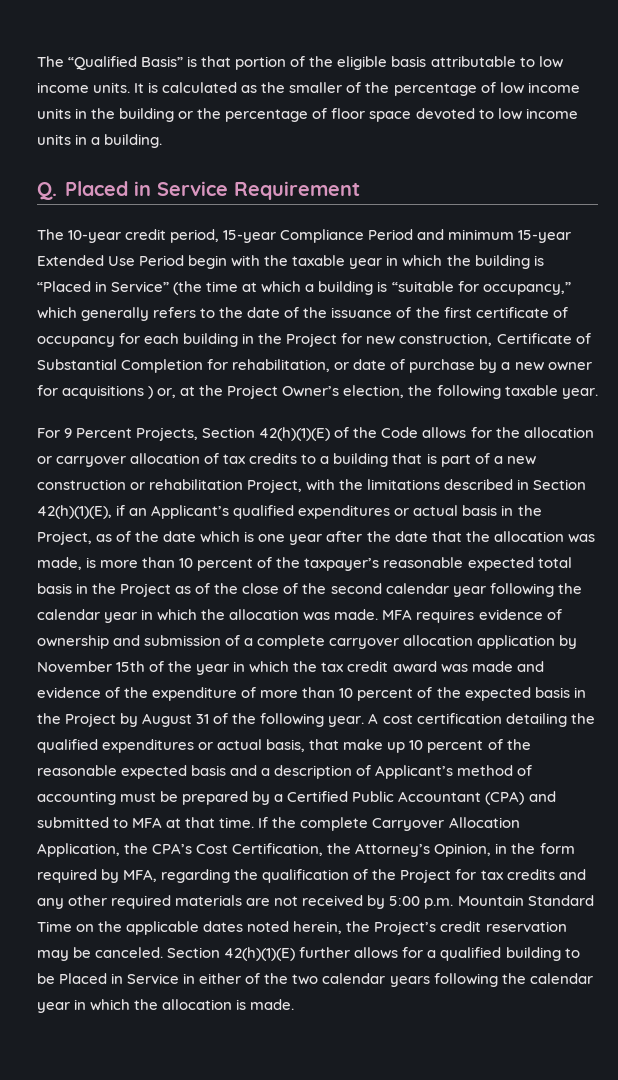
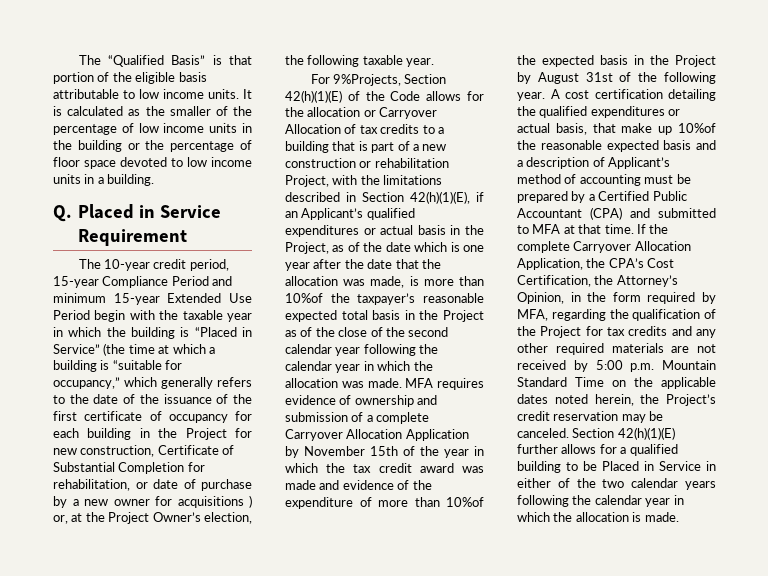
- For 9 Percent Projects, Section 42(h)(1)(E) of the Code allows for the allocation or carryover allocation of tax credits to a building that is part of a new construction or rehabilitation Project, with the limitations described in Section 42(h)(1)(E), if an Applicant’s qualified expenditures or actual basis in the Project, as of the date which is one year after the date that the allocation was made, is more than 10 percent of the taxpayer’s reasonable expected total basis in the Project as of the close of the second calendar year following the calendar year in which the allocation was made.
+ For 9%Projects, Section 42(h)(1)(E) of the Code allows for the allocation or Carryover Allocation of tax credits to a building that is part of a new construction or rehabilitation Project, with the limitations described in Section 42(h)(1)(E), if an Applicant’s qualified expenditures or actual basis in the Project, as of the date which is one year after the date that the allocation was made, is more than 10%of the taxpayer’s reasonable expected total basis in the Project as of the close of the second calendar year following the calendar year in which the allocation was made.
- MFA requires evidence of ownership and submission of a complete carryover allocation application by November 15th of the year in which the tax credit award was made and evidence of the expenditure of more than 10 percent of the expected basis in the Project by August 31 of the following year.
+ MFA requires evidence of ownership and submission of a complete Carryover Allocation Application by November 15th of the year in which the tax credit award was made and evidence of the expenditure of more than 10%of the expected basis in the Project by August 31st of the following year.
- A cost certification detailing the qualified expenditures or actual basis, that make up 10 percent of the reasonable expected basis and a description of Applicant’s method of accounting must be prepared by a Certified Public Accountant (CPA) and submitted to MFA at that time.
+ A cost certification detailing the qualified expenditures or actual basis, that make up 10%of the reasonable expected basis and a description of Applicant’s method of accounting must be prepared by a Certified Public Accountant (CPA) and submitted to MFA at that time.

